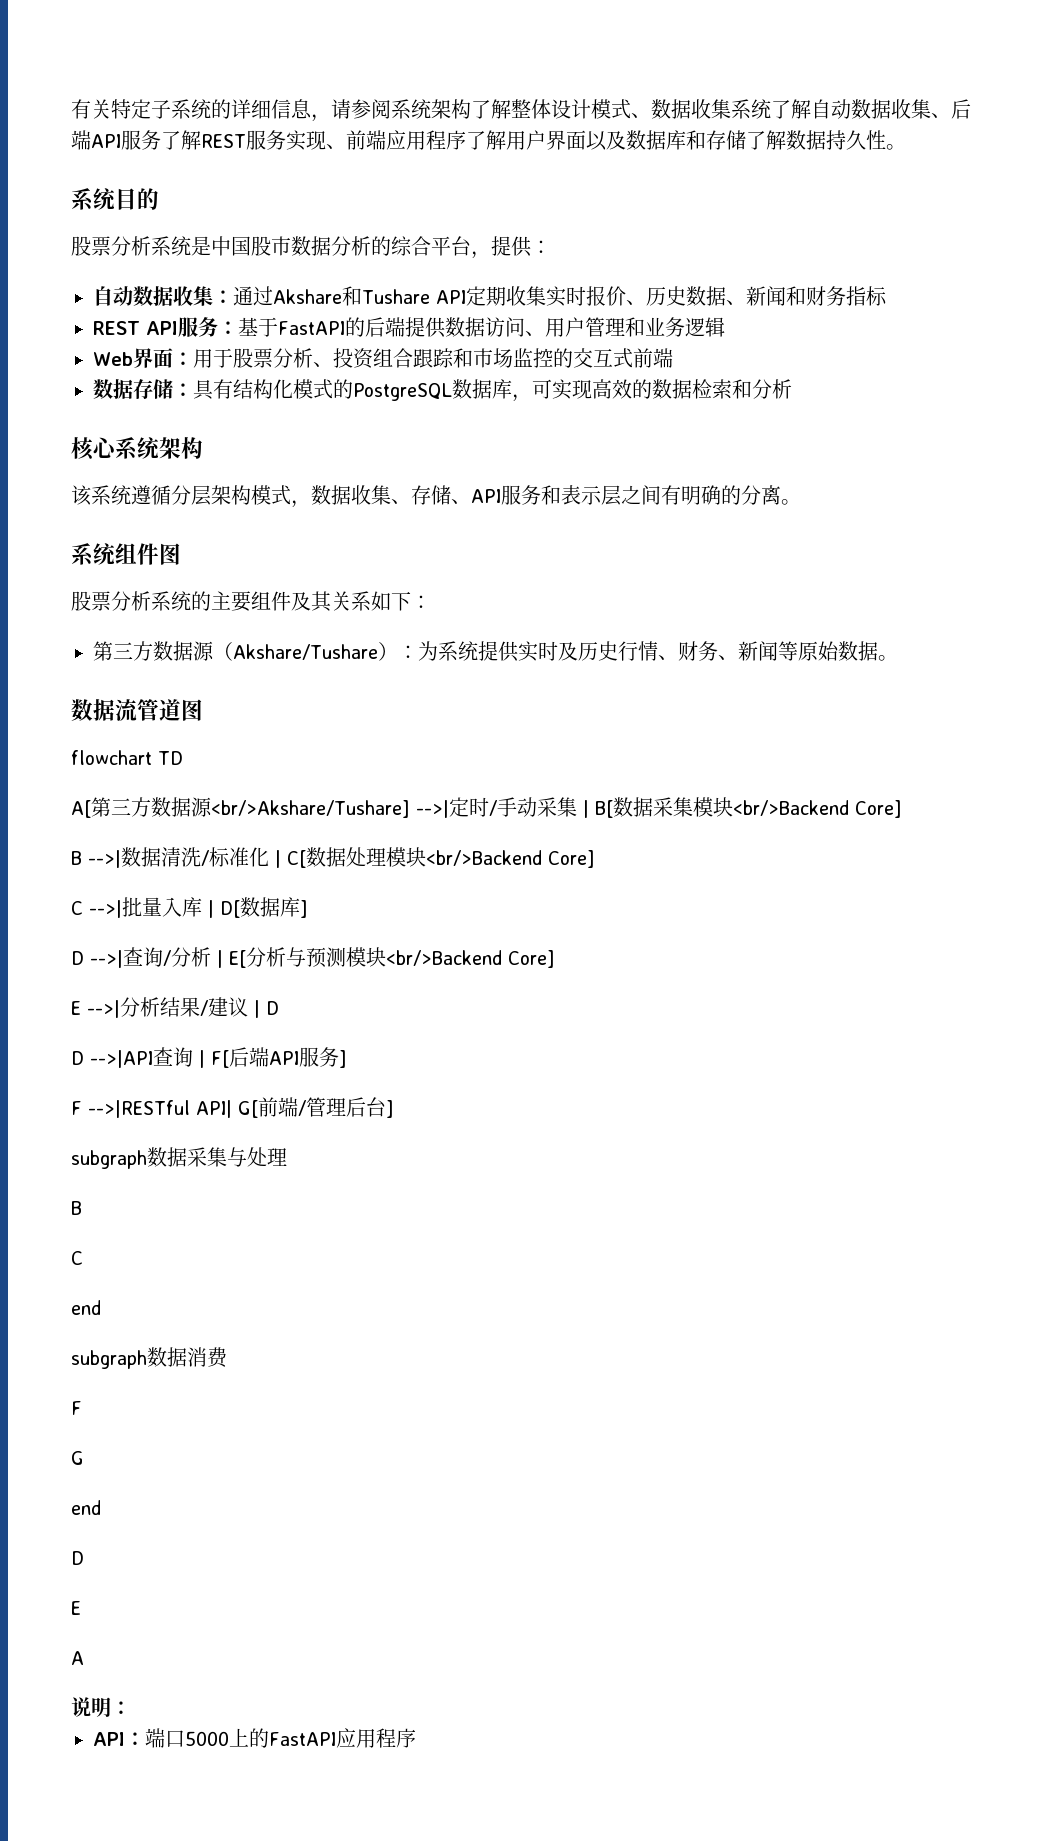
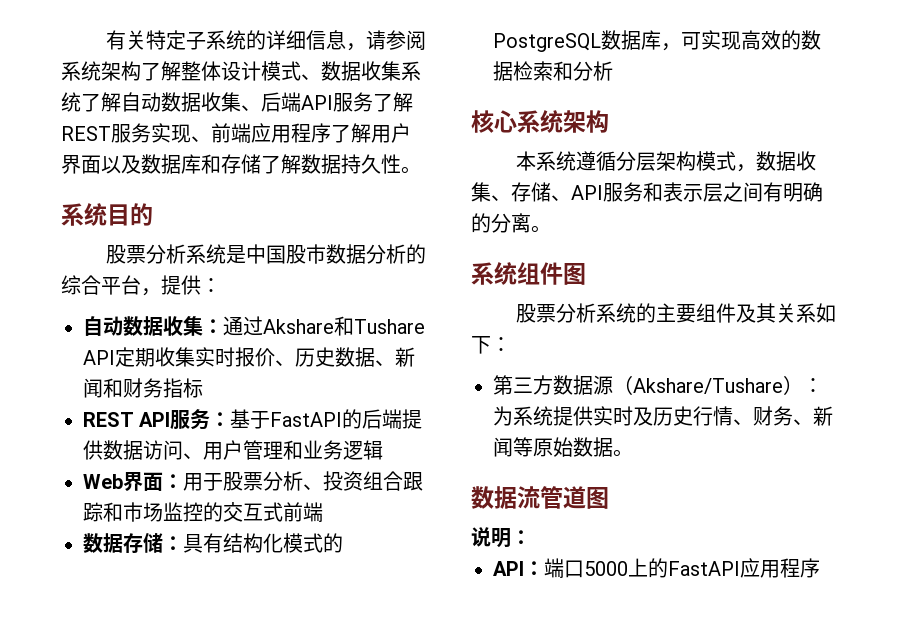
- 该系统遵循分层架构模式，数据收集、存储、API服务和表示层之间有明确的分离。
+ 本系统遵循分层架构模式，数据收集、存储、API服务和表示层之间有明确的分离。
- flowchart TD
- A[第三方数据源<br/>Akshare/Tushare] -->|定时/手动采集 | B[数据采集模块<br/>Backend Core]
- B -->|数据清洗/标准化 | C[数据处理模块<br/>Backend Core]
- C -->|批量入库 | D[数据库]
- D -->|查询/分析 | E[分析与预测模块<br/>Backend Core]
- E -->|分析结果/建议 | D
- D -->|API查询 | F[后端API服务]
- F -->|RESTful API| G[前端/管理后台]
- subgraph数据采集与处理
- B
- C
- end
- subgraph数据消费
- F
- G
- end
- D
- E
- A

